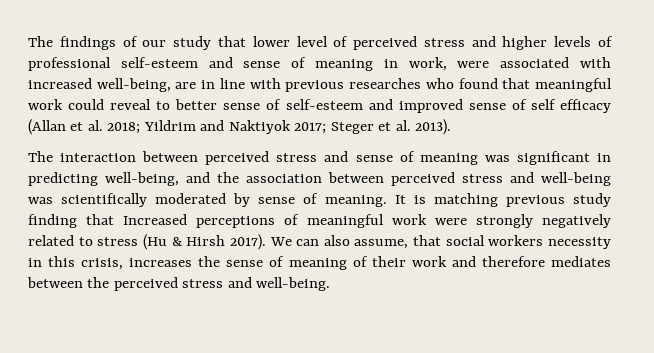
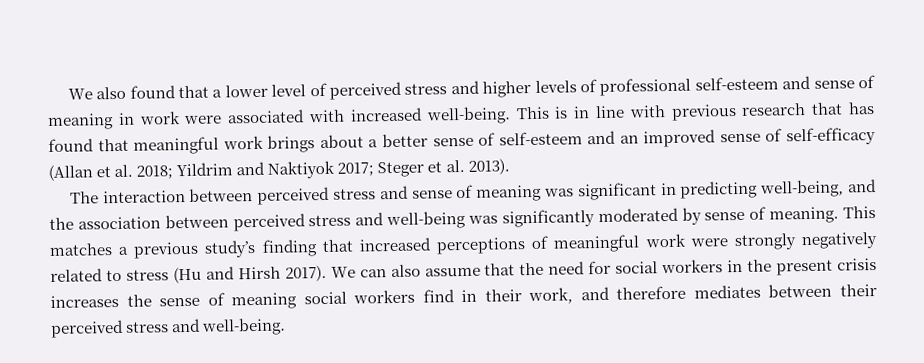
- The findings of our study that lower level of perceived stress and higher levels of professional self-esteem and sense of meaning in work, were associated with increased well-being, are in line with previous researches who found that meaningful work could reveal to better sense of self-esteem and improved sense of self efficacy (Allan et al. 2018; Yildrim and Naktiyok 2017; Steger et al. 2013).
+ We also found that a lower level of perceived stress and higher levels of professional self-esteem and sense of meaning in work were associated with increased well-being. This is in line with previous research that has found that meaningful work brings about a better sense of self-esteem and an improved sense of self-efficacy (Allan et al. 2018; Yildrim and Naktiyok 2017; Steger et al. 2013).
- The interaction between perceived stress and sense of meaning was significant in predicting well-being, and the association between perceived stress and well-being was scientifically moderated by sense of meaning.
+ The interaction between perceived stress and sense of meaning was significant in predicting well-being, and the association between perceived stress and well-being was significantly moderated by sense of meaning.
- It is matching previous study finding that Increased perceptions of meaningful work were strongly negatively related to stress (Hu & Hirsh 2017).
+ This matches a previous study’s finding that increased perceptions of meaningful work were strongly negatively related to stress (Hu and Hirsh 2017).
- We can also assume, that social workers necessity in this crisis, increases the sense of meaning of their work and therefore mediates between the perceived stress and well-being.
+ We can also assume that the need for social workers in the present crisis increases the sense of meaning social workers find in their work, and therefore mediates between their perceived stress and well-being.

